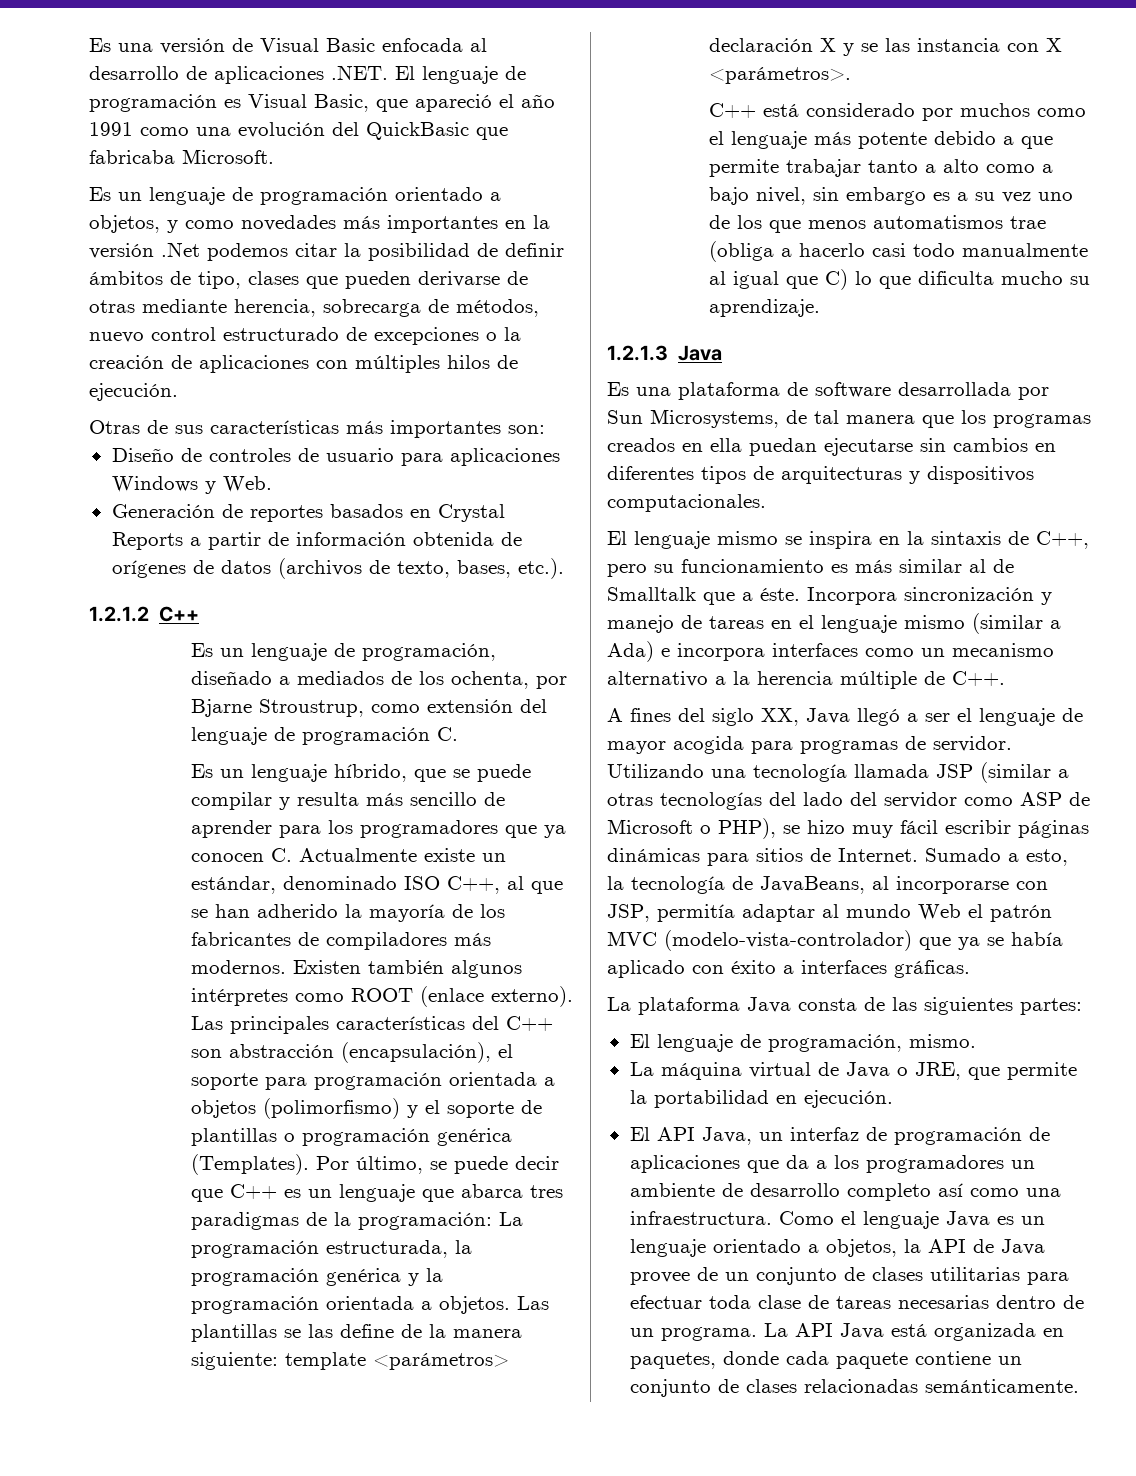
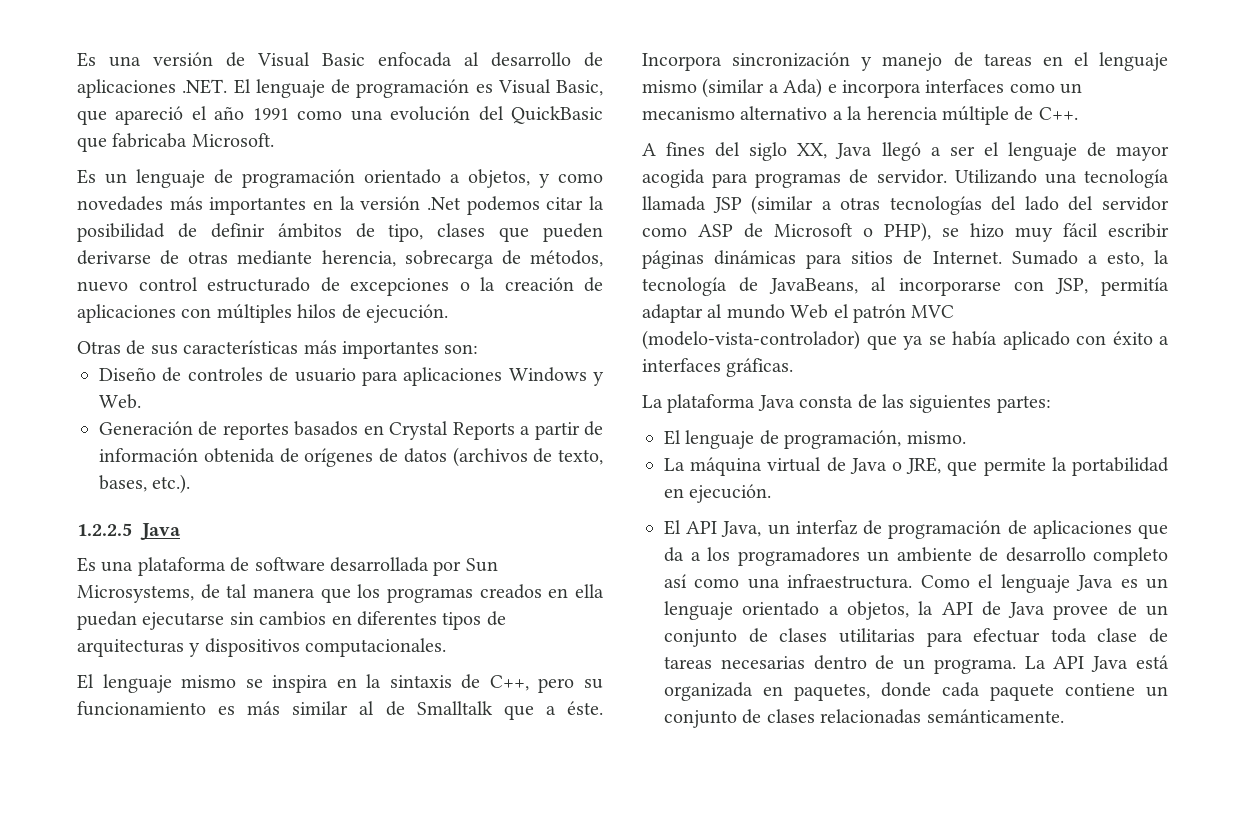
- 1.2.1.2 C++
- Es un lenguaje de programación, diseñado a mediados de los ochenta, por Bjarne Stroustrup, como extensión del lenguaje de programación C.
- Es un lenguaje híbrido, que se puede compilar y resulta más sencillo de aprender para los programadores que ya conocen C. Actualmente existe un estándar, denominado ISO C++, al que se han adherido la mayoría de los fabricantes de compiladores más modernos. Existen también algunos intérpretes como ROOT (enlace externo). Las principales características del C++ son abstracción (encapsulación), el soporte para programación orientada a objetos (polimorfismo) y el soporte de plantillas o programación genérica (Templates). Por último, se puede decir que C++ es un lenguaje que abarca tres paradigmas de la programación: La programación estructurada, la programación genérica y la programación orientada a objetos. Las plantillas se las define de la manera siguiente: template <parámetros> declaración X y se las instancia con X <parámetros>.
- C++ está considerado por muchos como el lenguaje más potente debido a que permite trabajar tanto a alto como a bajo nivel, sin embargo es a su vez uno de los que menos automatismos trae (obliga a hacerlo casi todo manualmente al igual que C) lo que dificulta mucho su aprendizaje.
- 1.2.1.3 Java
+ 1.2.2.5 Java

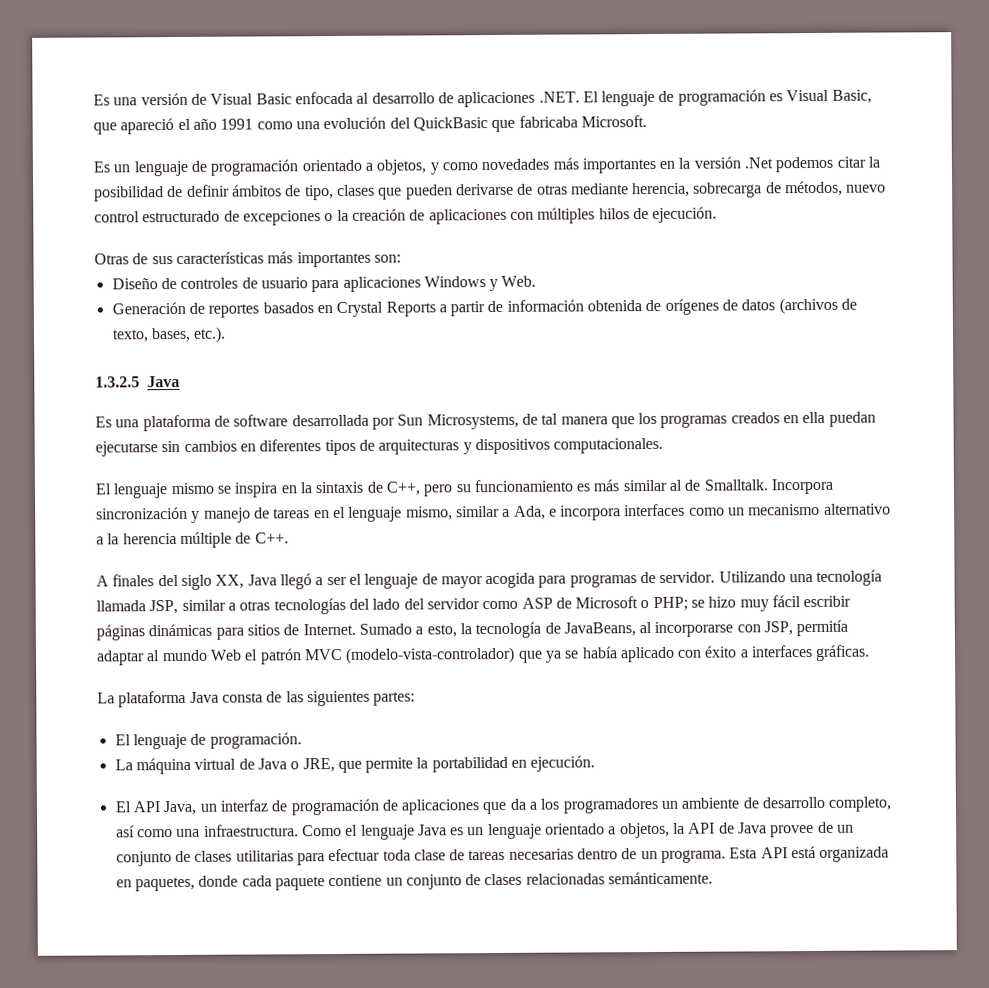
- 1.2.2.5 Java
+ 1.3.2.5 Java
- El lenguaje mismo se inspira en la sintaxis de C++, pero su funcionamiento es más similar al de Smalltalk que a éste.
+ El lenguaje mismo se inspira en la sintaxis de C++, pero su funcionamiento es más similar al de Smalltalk.
- Incorpora sincronización y manejo de tareas en el lenguaje mismo (similar a Ada) e incorpora interfaces como un mecanismo alternativo a la herencia múltiple de C++.
+ Incorpora sincronización y manejo de tareas en el lenguaje mismo, similar a Ada, e incorpora interfaces como un mecanismo alternativo a la herencia múltiple de C++.
- A fines del siglo XX, Java llegó a ser el lenguaje de mayor acogida para programas de servidor.
+ A finales del siglo XX, Java llegó a ser el lenguaje de mayor acogida para programas de servidor.
- Utilizando una tecnología llamada JSP (similar a otras tecnologías del lado del servidor como ASP de Microsoft o PHP), se hizo muy fácil escribir páginas dinámicas para sitios de Internet.
+ Utilizando una tecnología llamada JSP, similar a otras tecnologías del lado del servidor como ASP de Microsoft o PHP; se hizo muy fácil escribir páginas dinámicas para sitios de Internet.
- El lenguaje de programación, mismo.
+ El lenguaje de programación.
- El API Java, un interfaz de programación de aplicaciones que da a los programadores un ambiente de desarrollo completo así como una infraestructura.
+ El API Java, un interfaz de programación de aplicaciones que da a los programadores un ambiente de desarrollo completo, así como una infraestructura.
- La API Java está organizada en paquetes, donde cada paquete contiene un conjunto de clases relacionadas semánticamente.
+ Esta API está organizada en paquetes, donde cada paquete contiene un conjunto de clases relacionadas semánticamente.

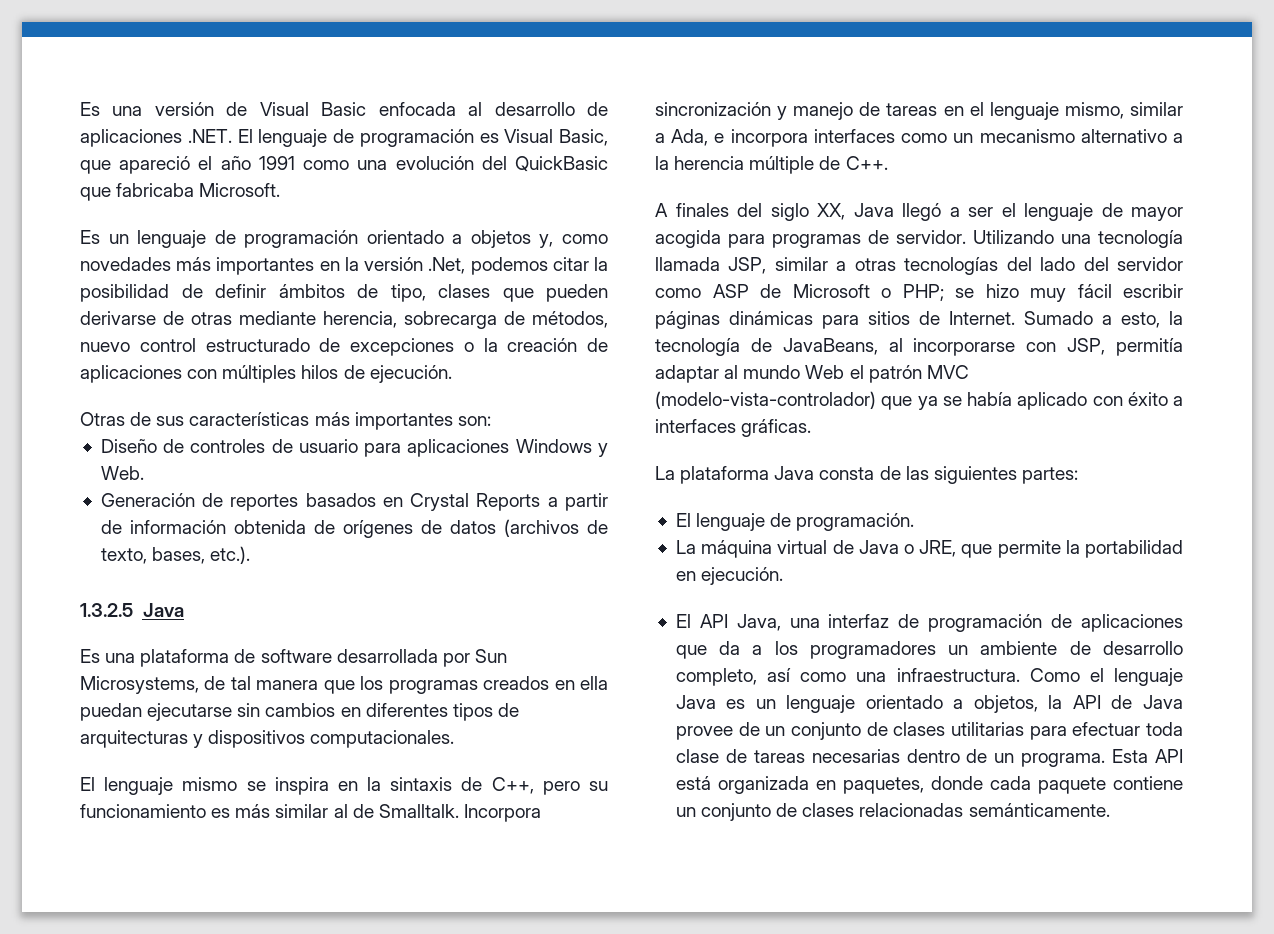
- Es un lenguaje de programación orientado a objetos, y como novedades más importantes en la versión .Net podemos citar la posibilidad de definir ámbitos de tipo, clases que pueden derivarse de otras mediante herencia, sobrecarga de métodos, nuevo control estructurado de excepciones o la creación de aplicaciones con múltiples hilos de ejecución.
+ Es un lenguaje de programación orientado a objetos y, como novedades más importantes en la versión .Net, podemos citar la posibilidad de definir ámbitos de tipo, clases que pueden derivarse de otras mediante herencia, sobrecarga de métodos, nuevo control estructurado de excepciones o la creación de aplicaciones con múltiples hilos de ejecución.
- El API Java, un interfaz de programación de aplicaciones que da a los programadores un ambiente de desarrollo completo, así como una infraestructura.
+ El API Java, una interfaz de programación de aplicaciones que da a los programadores un ambiente de desarrollo completo, así como una infraestructura.

